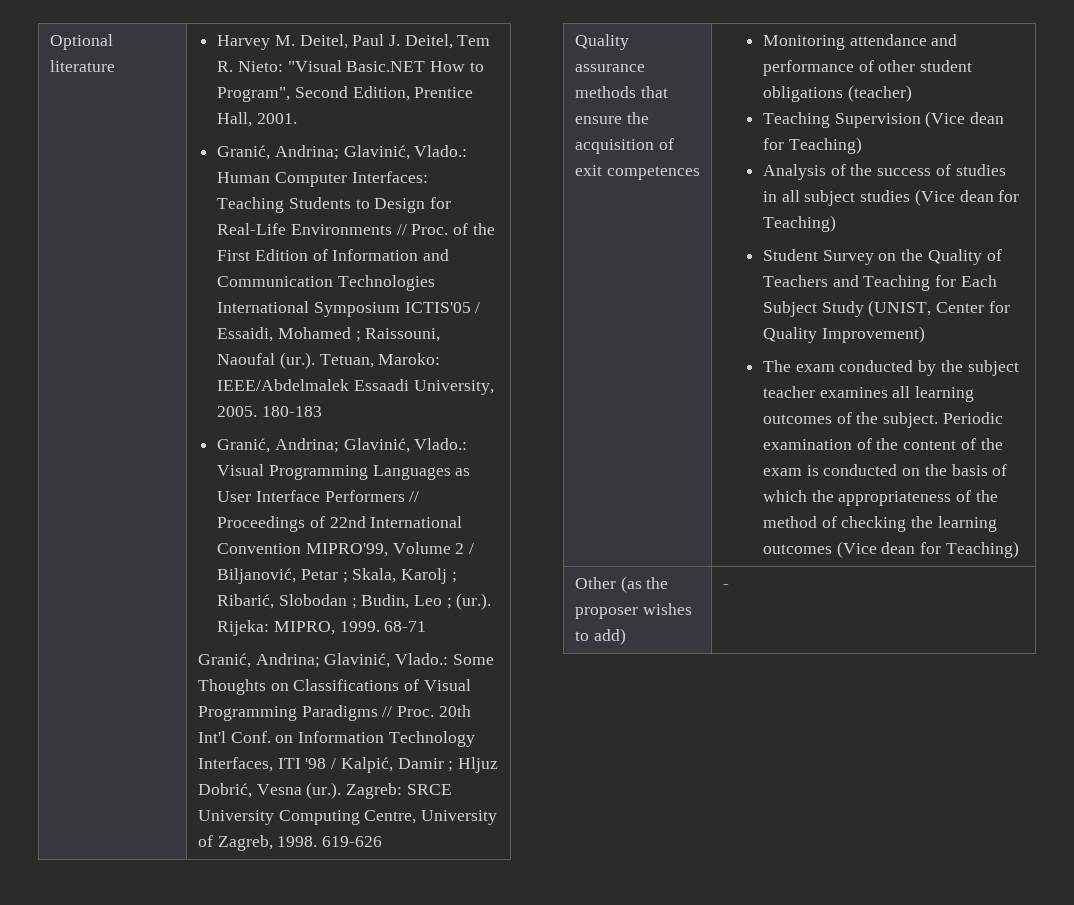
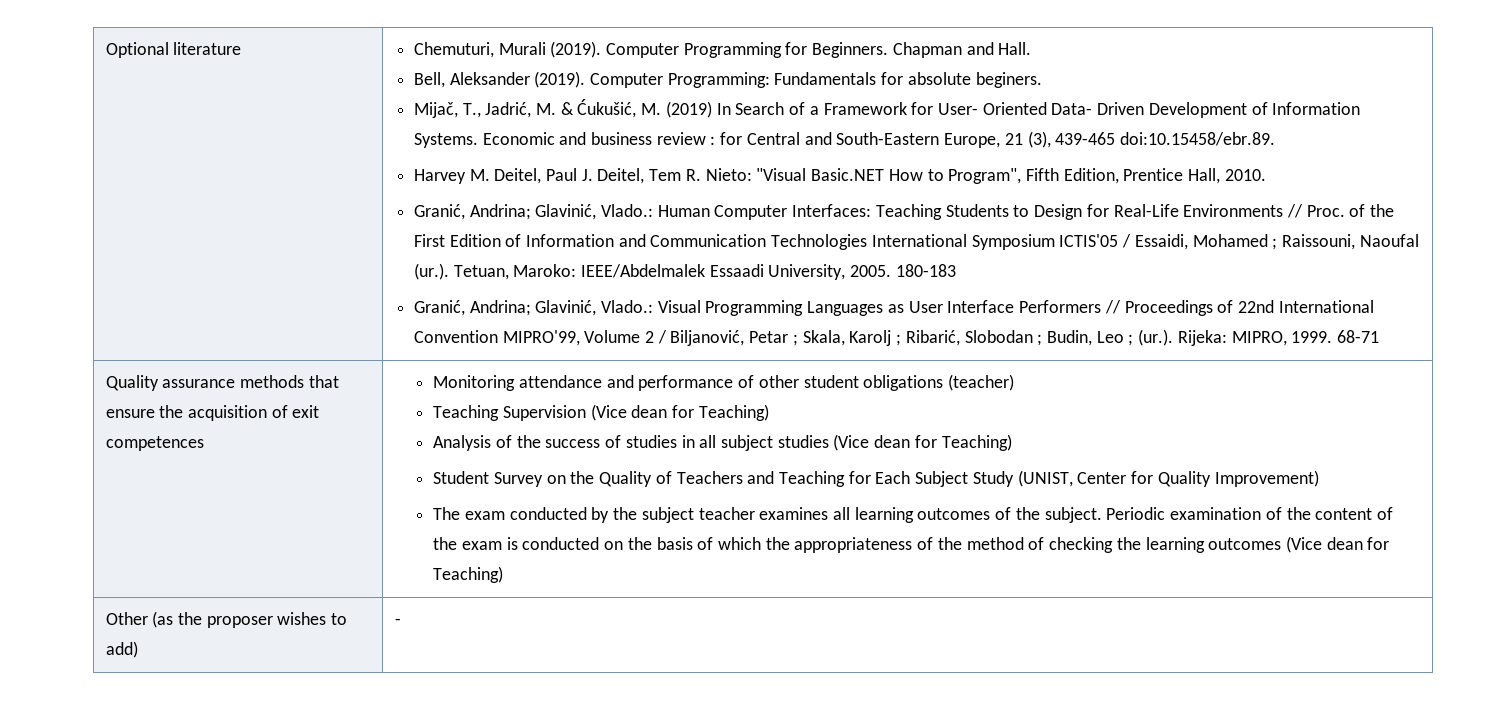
+ Chemuturi, Murali (2019). Computer Programming for Beginners. Chapman and Hall.
+ Bell, Aleksander (2019). Computer Programming: Fundamentals for absolute beginers.
+ Mijač, T., Jadrić, M. & Ćukušić, M. (2019) In Search of a Framework for User- Oriented Data- Driven Development of Information Systems. Economic and business review : for Central and South-Eastern Europe, 21 (3), 439-465 doi:10.15458/ebr.89.
- Harvey M. Deitel, Paul J. Deitel, Tem R. Nieto: "Visual Basic.NET How to Program", Second Edition, Prentice Hall, 2001.
+ Harvey M. Deitel, Paul J. Deitel, Tem R. Nieto: "Visual Basic.NET How to Program", Fifth Edition, Prentice Hall, 2010.
- Granić, Andrina; Glavinić, Vlado.: Some Thoughts on Classifications of Visual Programming Paradigms // Proc. 20th Int'l Conf. on Information Technology Interfaces, ITI '98 / Kalpić, Damir ; Hljuz Dobrić, Vesna (ur.). Zagreb: SRCE University Computing Centre, University of Zagreb, 1998. 619-626

